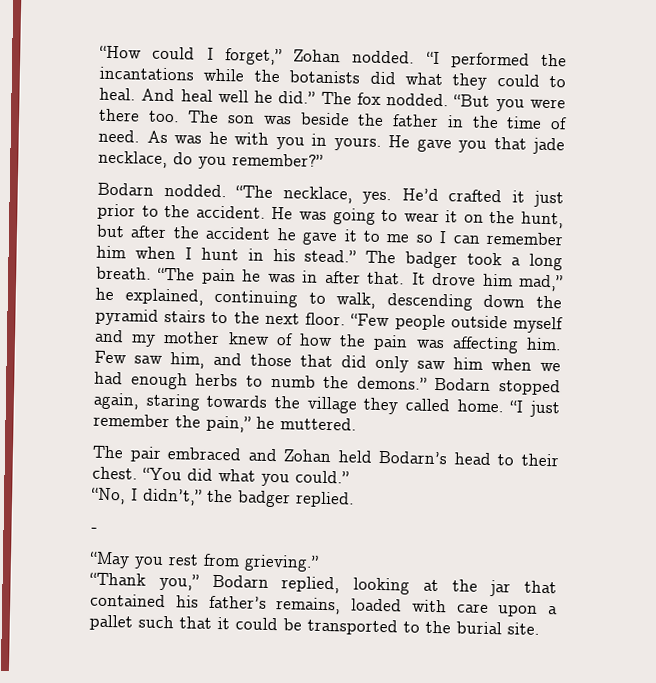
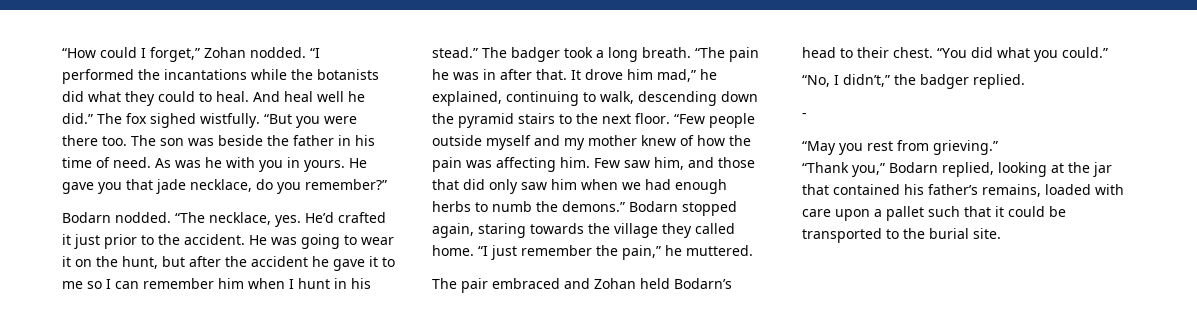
- The fox nodded.
+ The fox sighed wistfully.
- The son was beside the father in the time of need.
+ The son was beside the father in his time of need.

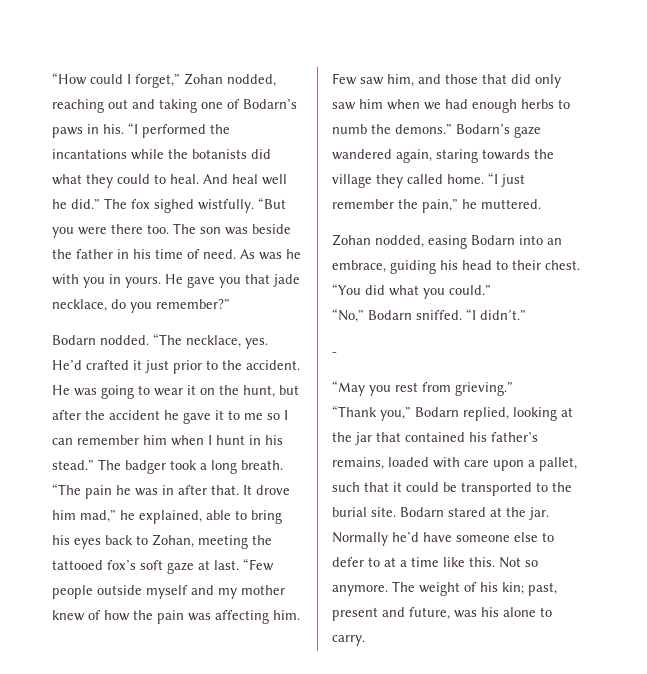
- “How could I forget,” Zohan nodded.
+ “How could I forget,” Zohan nodded, reaching out and taking one of Bodarn’s paws in his.
- It drove him mad,” he explained, continuing to walk, descending down the pyramid stairs to the next floor.
+ It drove him mad,” he explained, able to bring his eyes back to Zohan, meeting the tattooed fox’s soft gaze at last.
- Bodarn stopped again, staring towards the village they called home.
+ Bodarn’s gaze wandered again, staring towards the village they called home.
- The pair embraced and Zohan held Bodarn’s head to their chest.
+ Zohan nodded, easing Bodarn into an embrace, guiding his head to their chest.
- “No, I didn’t,” the badger replied.
+ “No,” Bodarn sniffed. “I didn’t.”
- “Thank you,” Bodarn replied, looking at the jar that contained his father’s remains, loaded with care upon a pallet such that it could be transported to the burial site.
+ “Thank you,” Bodarn replied, looking at the jar that contained his father’s remains, loaded with care upon a pallet, such that it could be transported to the burial site.
+ Bodarn stared at the jar. Normally he’d have someone else to defer to at a time like this. Not so anymore. The weight of his kin; past, present and future, was his alone to carry.

